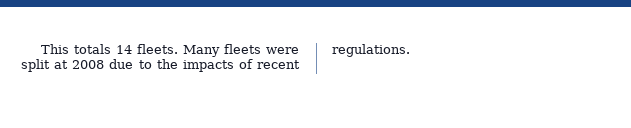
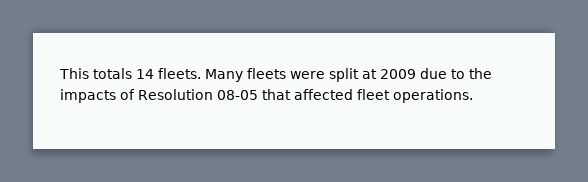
- Many fleets were split at 2008 due to the impacts of recent regulations.
+ Many fleets were split at 2009 due to the impacts of Resolution 08-05 that affected fleet operations.

